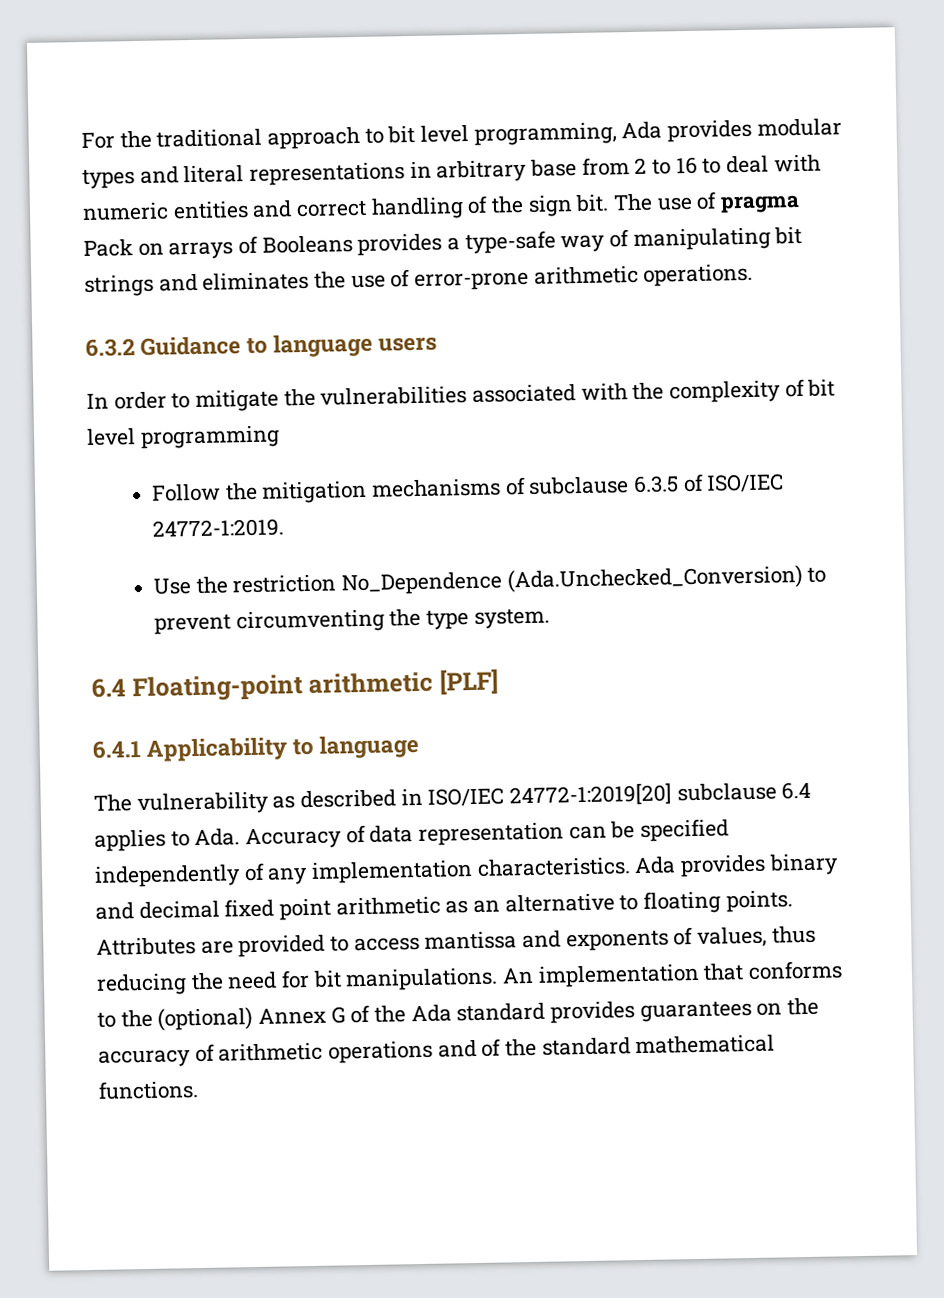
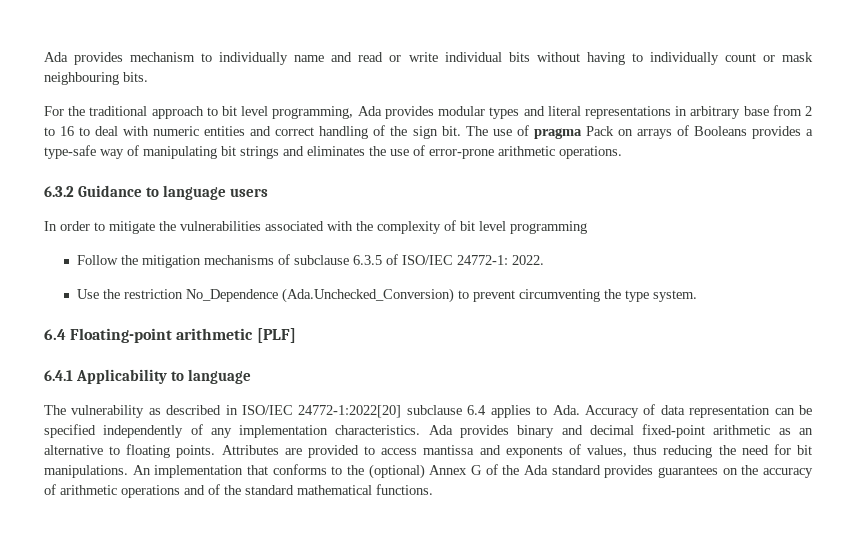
+ Ada provides mechanism to individually name and read or write individual bits without having to individually count or mask neighbouring bits.
- Follow the mitigation mechanisms of subclause 6.3.5 of ISO/IEC 24772-1:2019.
+ Follow the mitigation mechanisms of subclause 6.3.5 of ISO/IEC 24772-1: 2022.
- The vulnerability as described in ISO/IEC 24772-1:2019[20] subclause 6.4 applies to Ada. Accuracy of data representation can be specified independently of any implementation characteristics.
+ The vulnerability as described in ISO/IEC 24772-1:2022[20] subclause 6.4 applies to Ada. Accuracy of data representation can be specified independently of any implementation characteristics.
- Ada provides binary and decimal fixed point arithmetic as an alternative to floating points.
+ Ada provides binary and decimal fixed-point arithmetic as an alternative to floating points.

